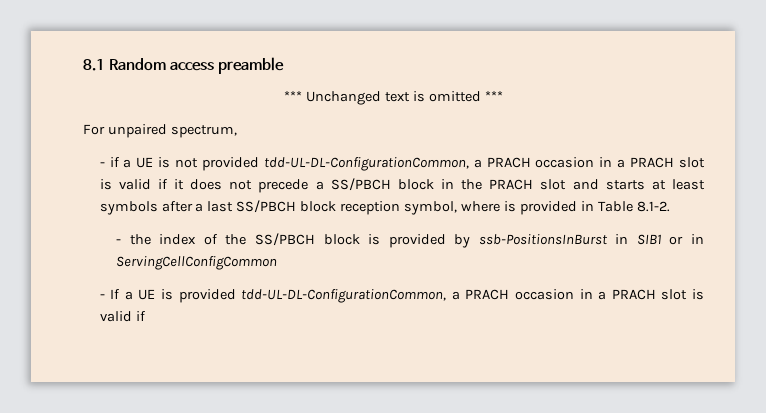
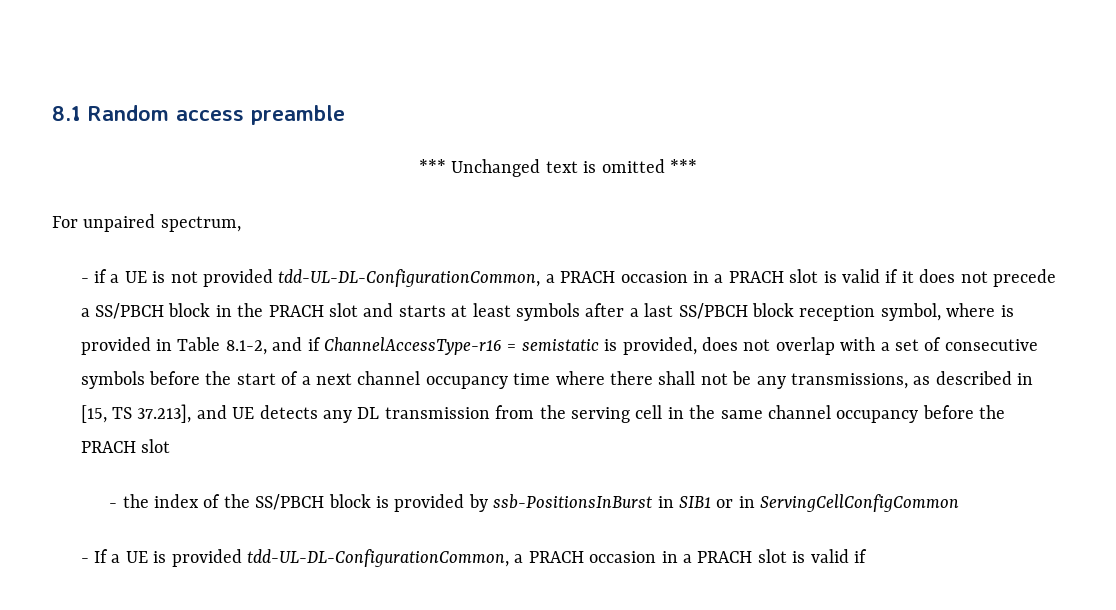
- - if a UE is not provided tdd-UL-DL-ConfigurationCommon, a PRACH occasion in a PRACH slot is valid if it does not precede a SS/PBCH block in the PRACH slot and starts at least symbols after a last SS/PBCH block reception symbol, where is provided in Table 8.1-2.
+ - if a UE is not provided tdd-UL-DL-ConfigurationCommon, a PRACH occasion in a PRACH slot is valid if it does not precede a SS/PBCH block in the PRACH slot and starts at least symbols after a last SS/PBCH block reception symbol, where is provided in Table 8.1-2, and if ChannelAccessType-r16 = semistatic is provided, does not overlap with a set of consecutive symbols before the start of a next channel occupancy time where there shall not be any transmissions, as described in [15, TS 37.213], and UE detects any DL transmission from the serving cell in the same channel occupancy before the PRACH slot

